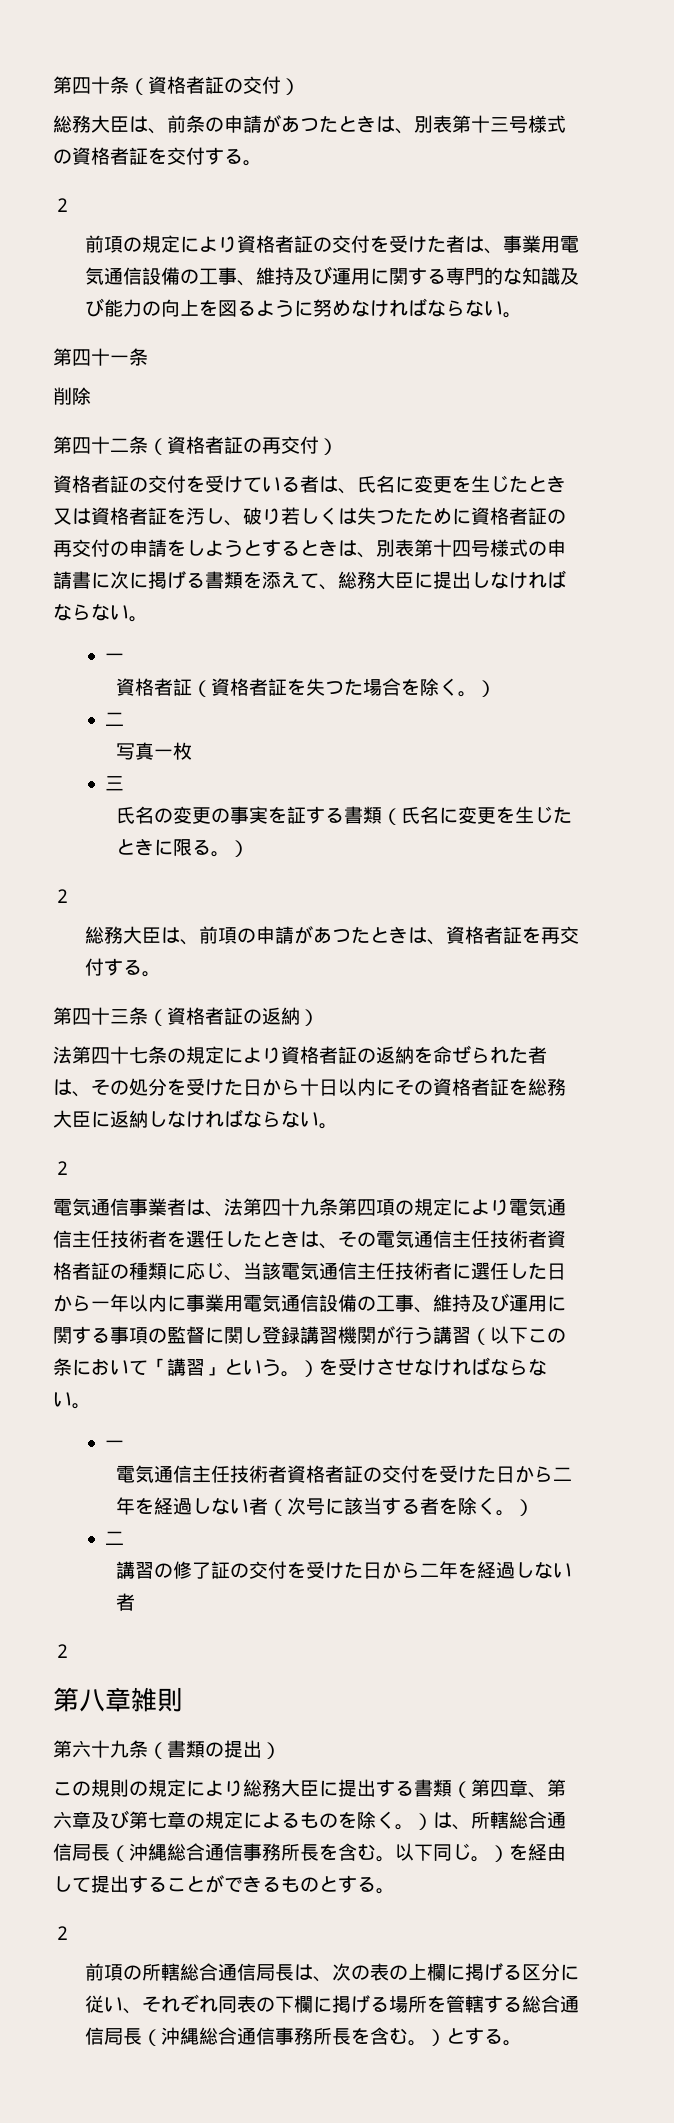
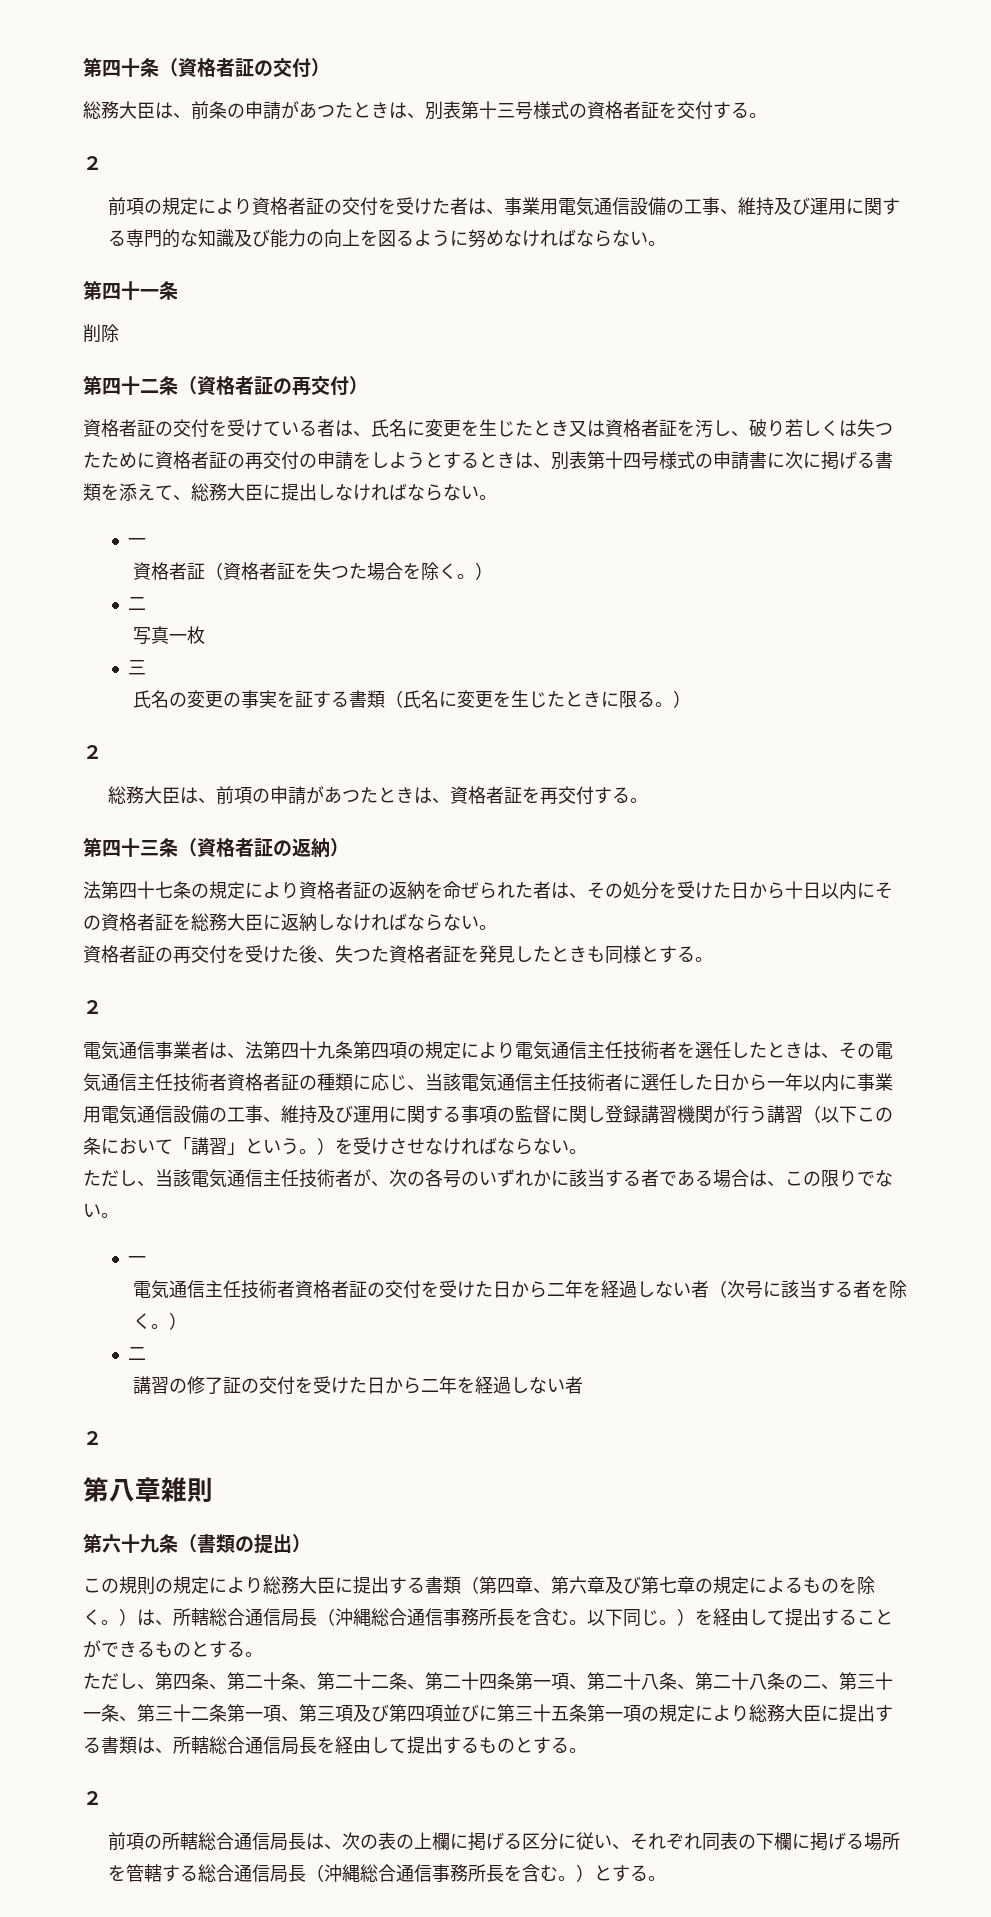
+ 資格者証の再交付を受けた後、失つた資格者証を発見したときも同様とする。
+ ただし、当該電気通信主任技術者が、次の各号のいずれかに該当する者である場合は、この限りでない。
+ ただし、第四条、第二十条、第二十二条、第二十四条第一項、第二十八条、第二十八条の二、第三十一条、第三十二条第一項、第三項及び第四項並びに第三十五条第一項の規定により総務大臣に提出する書類は、所轄総合通信局長を経由して提出するものとする。

